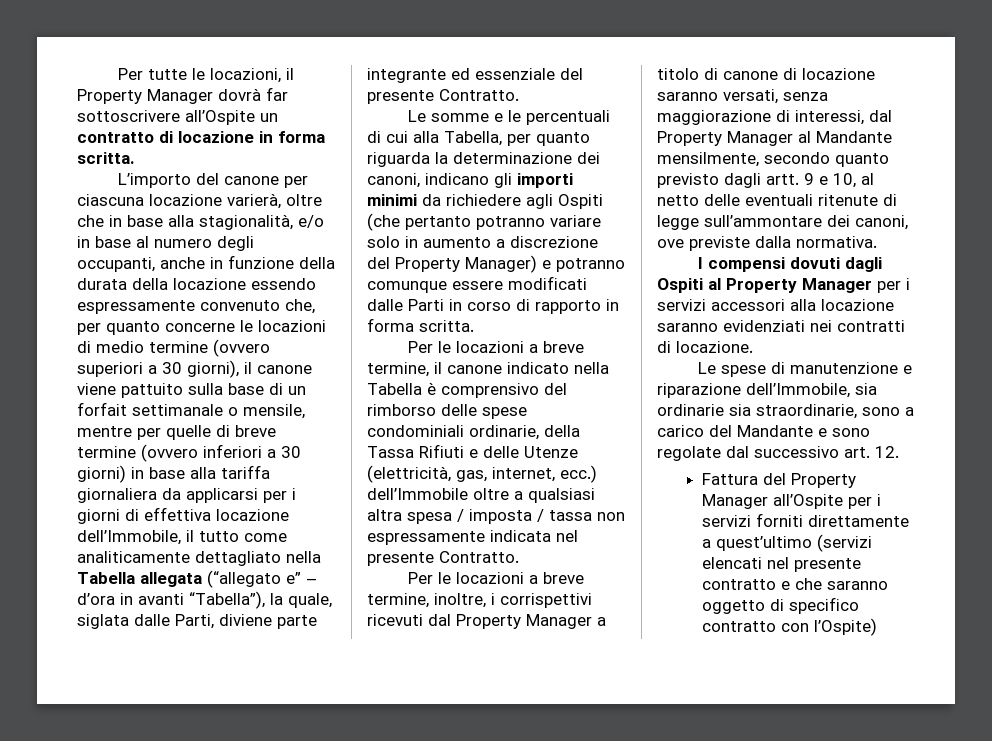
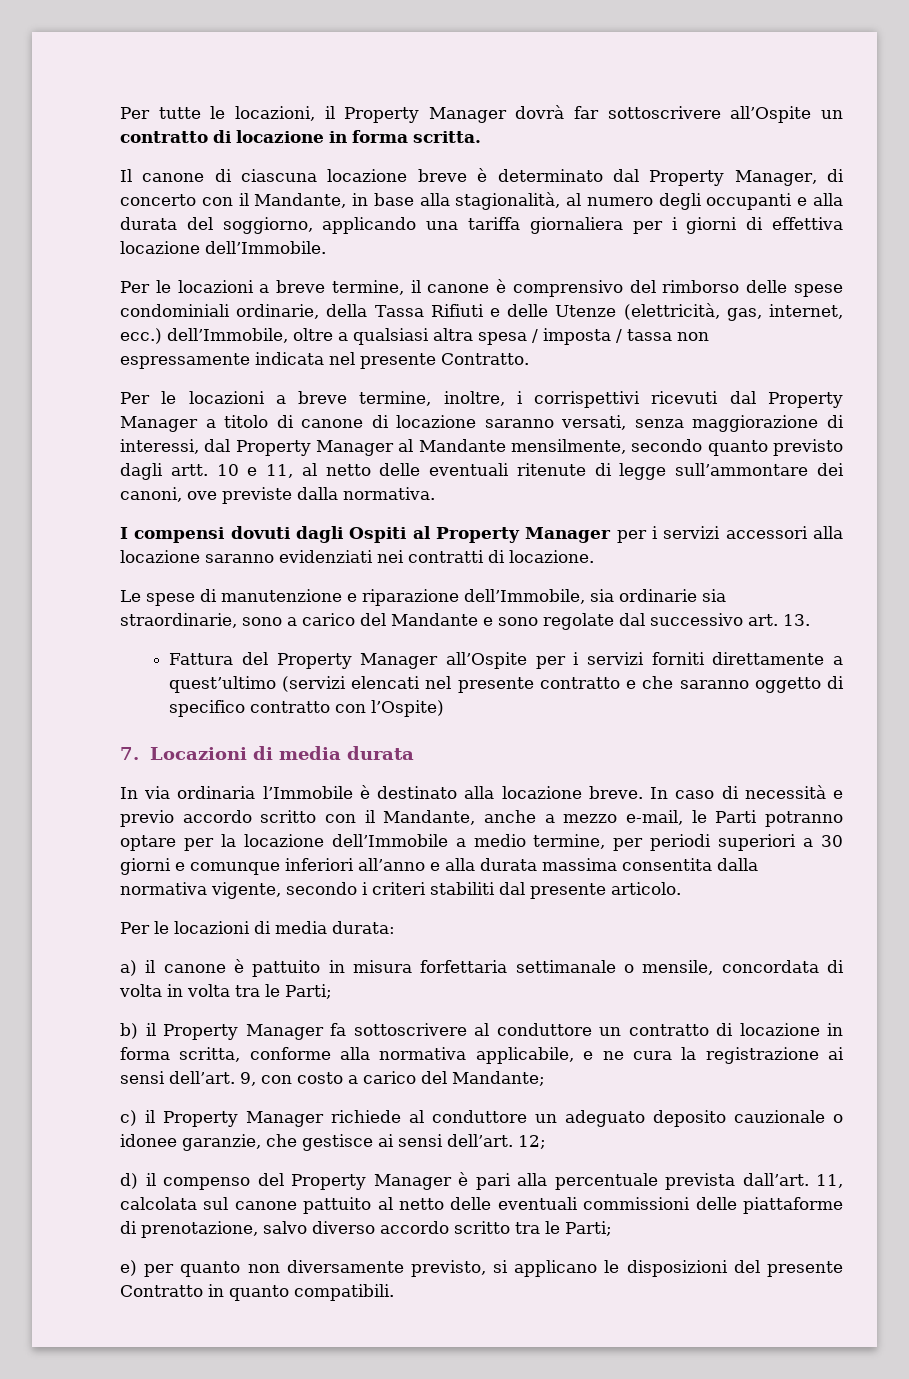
- L’importo del canone per ciascuna locazione varierà, oltre che in base alla stagionalità, e/o in base al numero degli occupanti, anche in funzione della durata della locazione essendo espressamente convenuto che, per quanto concerne le locazioni di medio termine (ovvero superiori a 30 giorni), il canone viene pattuito sulla base di un forfait settimanale o mensile, mentre per quelle di breve termine (ovvero inferiori a 30 giorni) in base alla tariffa giornaliera da applicarsi per i giorni di effettiva locazione dell’Immobile, il tutto come analiticamente dettagliato nella Tabella allegata (“allegato e” – d’ora in avanti “Tabella”), la quale, siglata dalle Parti, diviene parte integrante ed essenziale del presente Contratto.
- Le somme e le percentuali di cui alla Tabella, per quanto riguarda la determinazione dei canoni, indicano gli importi minimi da richiedere agli Ospiti (che pertanto potranno variare solo in aumento a discrezione del Property Manager) e potranno comunque essere modificati dalle Parti in corso di rapporto in forma scritta.
+ Il canone di ciascuna locazione breve è determinato dal Property Manager, di concerto con il Mandante, in base alla stagionalità, al numero degli occupanti e alla durata del soggiorno, applicando una tariffa giornaliera per i giorni di effettiva locazione dell’Immobile.
- Per le locazioni a breve termine, il canone indicato nella Tabella è comprensivo del rimborso delle spese condominiali ordinarie, della Tassa Rifiuti e delle Utenze (elettricità, gas, internet, ecc.) dell’Immobile oltre a qualsiasi altra spesa / imposta / tassa non espressamente indicata nel presente Contratto.
+ Per le locazioni a breve termine, il canone è comprensivo del rimborso delle spese condominiali ordinarie, della Tassa Rifiuti e delle Utenze (elettricità, gas, internet, ecc.) dell’Immobile, oltre a qualsiasi altra spesa / imposta / tassa non espressamente indicata nel presente Contratto.
- 9 e 10, al netto delle eventuali ritenute di legge sull’ammontare dei canoni, ove previste dalla normativa.
+ 10 e 11, al netto delle eventuali ritenute di legge sull’ammontare dei canoni, ove previste dalla normativa.
- Le spese di manutenzione e riparazione dell’Immobile, sia ordinarie sia straordinarie, sono a carico del Mandante e sono regolate dal successivo art. 12.
+ Le spese di manutenzione e riparazione dell’Immobile, sia ordinarie sia straordinarie, sono a carico del Mandante e sono regolate dal successivo art. 13.
+ 7. Locazioni di media durata
+ In via ordinaria l’Immobile è destinato alla locazione breve. In caso di necessità e previo accordo scritto con il Mandante, anche a mezzo e-mail, le Parti potranno optare per la locazione dell’Immobile a medio termine, per periodi superiori a 30 giorni e comunque inferiori all’anno e alla durata massima consentita dalla normativa vigente, secondo i criteri stabiliti dal presente articolo.
+ Per le locazioni di media durata:
+ a) il canone è pattuito in misura forfettaria settimanale o mensile, concordata di volta in volta tra le Parti;
+ b) il Property Manager fa sottoscrivere al conduttore un contratto di locazione in forma scritta, conforme alla normativa applicabile, e ne cura la registrazione ai sensi dell’art. 9, con costo a carico del Mandante;
+ c) il Property Manager richiede al conduttore un adeguato deposito cauzionale o idonee garanzie, che gestisce ai sensi dell’art. 12;
+ d) il compenso del Property Manager è pari alla percentuale prevista dall’art. 11, calcolata sul canone pattuito al netto delle eventuali commissioni delle piattaforme di prenotazione, salvo diverso accordo scritto tra le Parti;
+ e) per quanto non diversamente previsto, si applicano le disposizioni del presente Contratto in quanto compatibili.

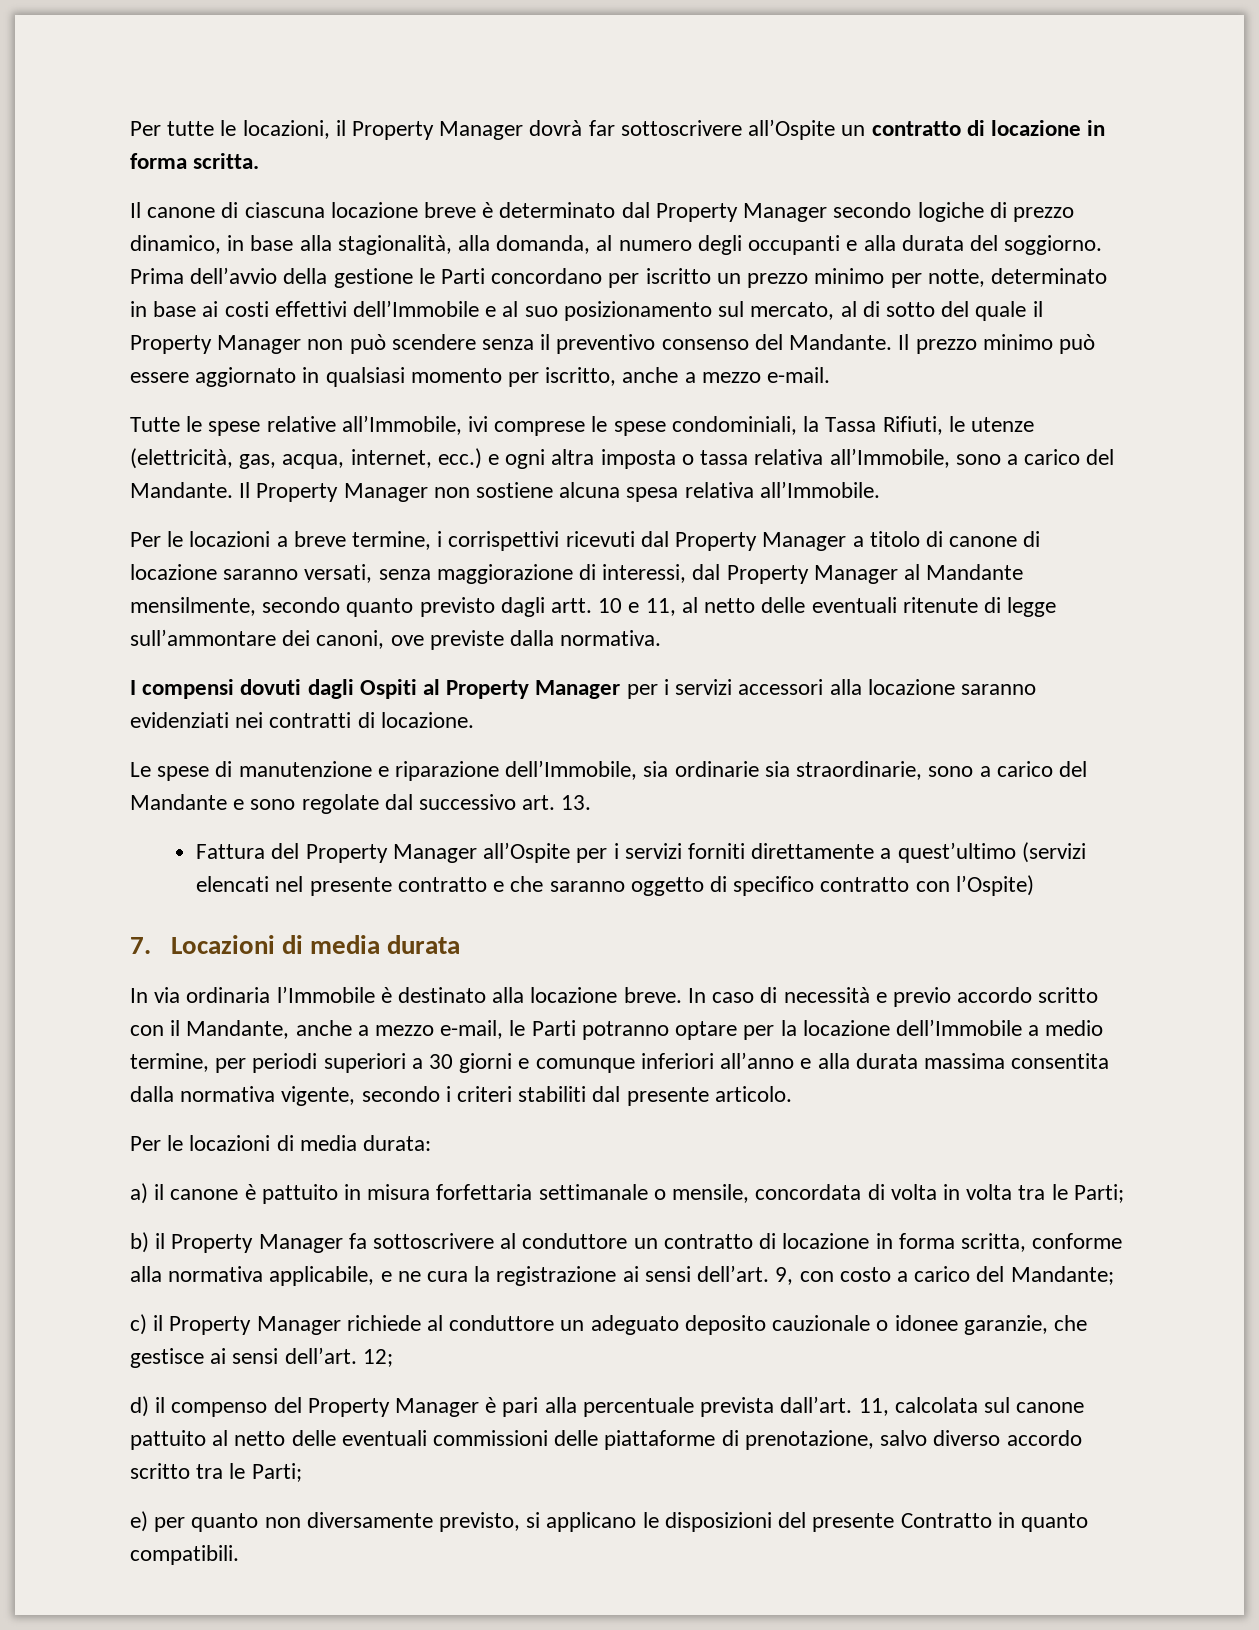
- Il canone di ciascuna locazione breve è determinato dal Property Manager, di concerto con il Mandante, in base alla stagionalità, al numero degli occupanti e alla durata del soggiorno, applicando una tariffa giornaliera per i giorni di effettiva locazione dell’Immobile.
- Per le locazioni a breve termine, il canone è comprensivo del rimborso delle spese condominiali ordinarie, della Tassa Rifiuti e delle Utenze (elettricità, gas, internet, ecc.) dell’Immobile, oltre a qualsiasi altra spesa / imposta / tassa non espressamente indicata nel presente Contratto.
- Per le locazioni a breve termine, inoltre, i corrispettivi ricevuti dal Property Manager a titolo di canone di locazione saranno versati, senza maggiorazione di interessi, dal Property Manager al Mandante mensilmente, secondo quanto previsto dagli artt.
+ Il canone di ciascuna locazione breve è determinato dal Property Manager secondo logiche di prezzo dinamico, in base alla stagionalità, alla domanda, al numero degli occupanti e alla durata del soggiorno. Prima dell’avvio della gestione le Parti concordano per iscritto un prezzo minimo per notte, determinato in base ai costi effettivi dell’Immobile e al suo posizionamento sul mercato, al di sotto del quale il Property Manager non può scendere senza il preventivo consenso del Mandante. Il prezzo minimo può essere aggiornato in qualsiasi momento per iscritto, anche a mezzo e-mail.
+ Tutte le spese relative all’Immobile, ivi comprese le spese condominiali, la Tassa Rifiuti, le utenze (elettricità, gas, acqua, internet, ecc.) e ogni altra imposta o tassa relativa all’Immobile, sono a carico del Mandante. Il Property Manager non sostiene alcuna spesa relativa all’Immobile.
+ Per le locazioni a breve termine, i corrispettivi ricevuti dal Property Manager a titolo di canone di locazione saranno versati, senza maggiorazione di interessi, dal Property Manager al Mandante mensilmente, secondo quanto previsto dagli artt.

